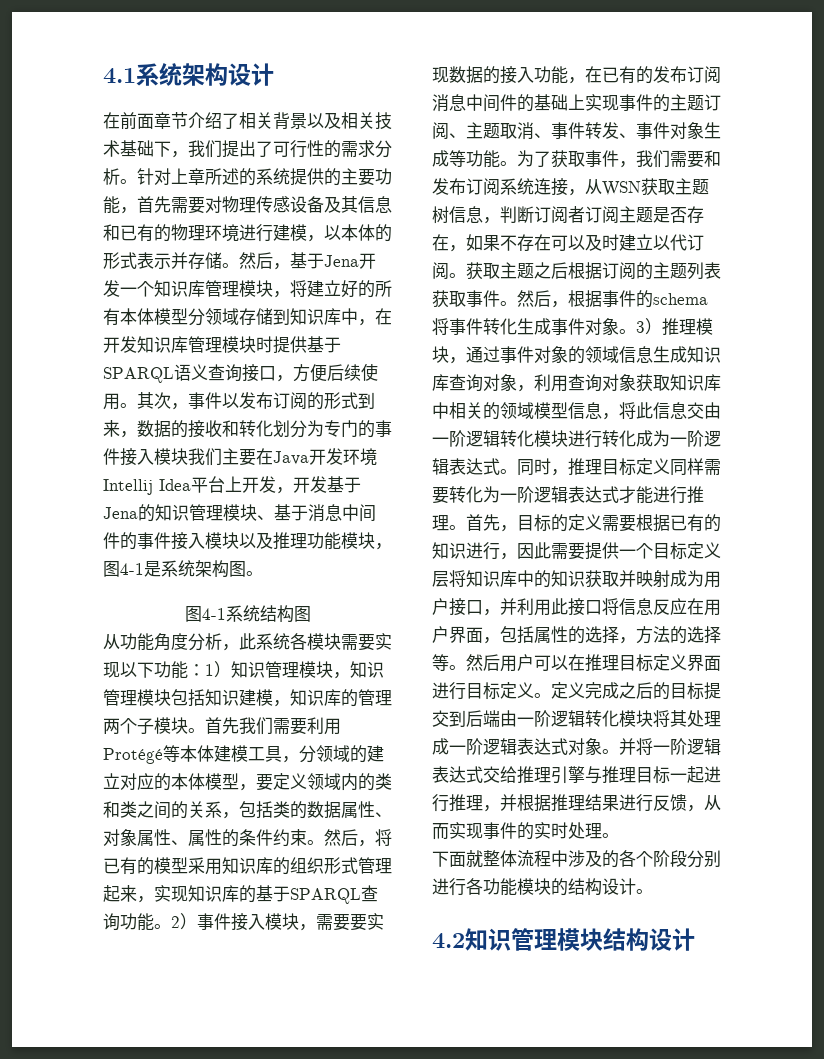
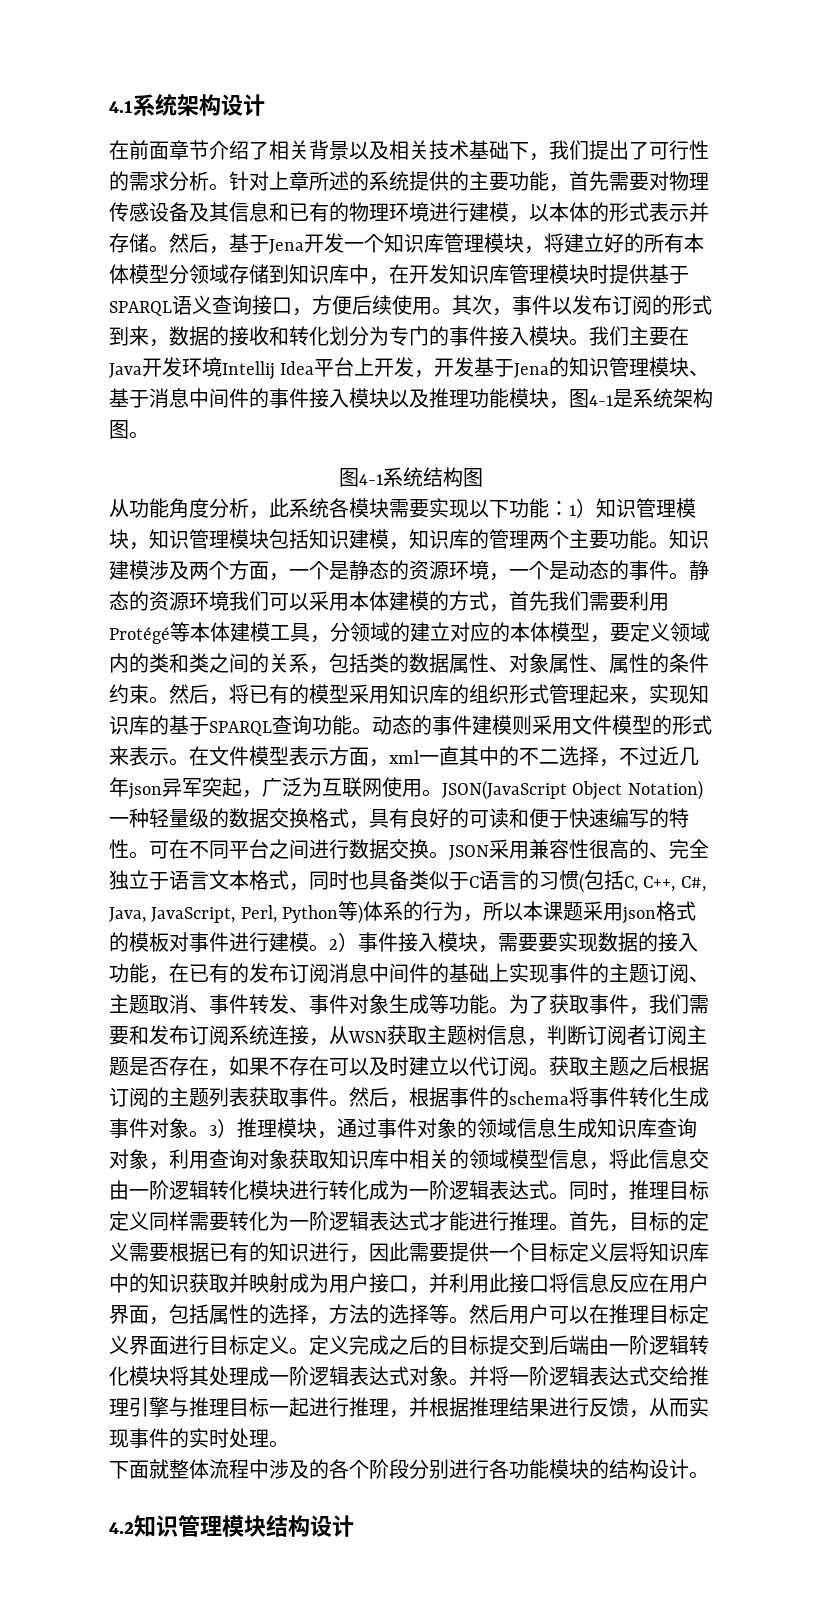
- 其次，事件以发布订阅的形式到来，数据的接收和转化划分为专门的事件接入模块我们主要在Java开发环境Intellij Idea平台上开发，开发基于Jena的知识管理模块、基于消息中间件的事件接入模块以及推理功能模块，图4-1是系统架构图。
+ 其次，事件以发布订阅的形式到来，数据的接收和转化划分为专门的事件接入模块。我们主要在Java开发环境Intellij Idea平台上开发，开发基于Jena的知识管理模块、基于消息中间件的事件接入模块以及推理功能模块，图4-1是系统架构图。
- 1）知识管理模块，知识管理模块包括知识建模，知识库的管理两个子模块。首先我们需要利用Protégé等本体建模工具，分领域的建立对应的本体模型，要定义领域内的类和类之间的关系，包括类的数据属性、对象属性、属性的条件约束。
+ 1）知识管理模块，知识管理模块包括知识建模，知识库的管理两个主要功能。知识建模涉及两个方面，一个是静态的资源环境，一个是动态的事件。静态的资源环境我们可以采用本体建模的方式，首先我们需要利用Protégé等本体建模工具，分领域的建立对应的本体模型，要定义领域内的类和类之间的关系，包括类的数据属性、对象属性、属性的条件约束。
+ 动态的事件建模则采用文件模型的形式来表示。在文件模型表示方面，xml一直其中的不二选择，不过近几年json异军突起，广泛为互联网使用。JSON(JavaScript Object Notation)一种轻量级的数据交换格式，具有良好的可读和便于快速编写的特性。可在不同平台之间进行数据交换。JSON采用兼容性很高的、完全独立于语言文本格式，同时也具备类似于C语言的习惯(包括C, C++, C#, Java, JavaScript, Perl, Python等)体系的行为，所以本课题采用json格式的模板对事件进行建模。

